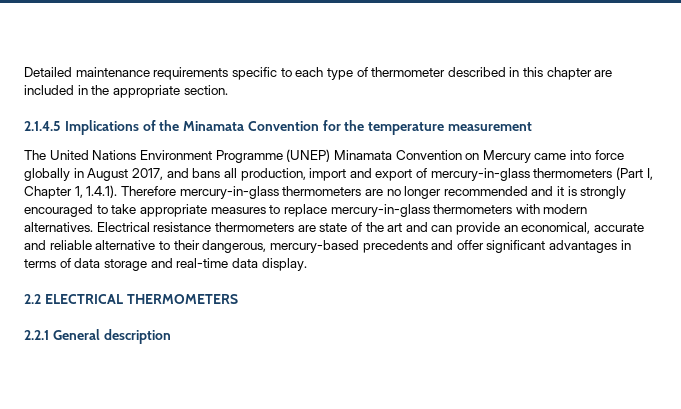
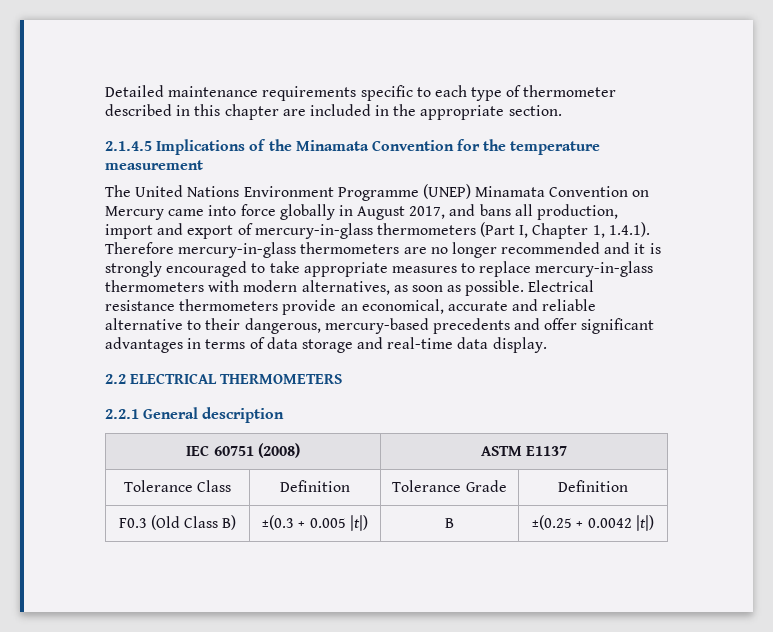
- The United Nations Environment Programme (UNEP) Minamata Convention on Mercury came into force globally in August 2017, and bans all production, import and export of mercury-in-glass thermometers (Part I, Chapter 1, 1.4.1). Therefore mercury-in-glass thermometers are no longer recommended and it is strongly encouraged to take appropriate measures to replace mercury-in-glass thermometers with modern alternatives. Electrical resistance thermometers are state of the art and can provide an economical, accurate and reliable alternative to their dangerous, mercury-based precedents and offer significant advantages in terms of data storage and real-time data display.
+ The United Nations Environment Programme (UNEP) Minamata Convention on Mercury came into force globally in August 2017, and bans all production, import and export of mercury-in-glass thermometers (Part I, Chapter 1, 1.4.1). Therefore mercury-in-glass thermometers are no longer recommended and it is strongly encouraged to take appropriate measures to replace mercury-in-glass thermometers with modern alternatives, as soon as possible. Electrical resistance thermometers provide an economical, accurate and reliable alternative to their dangerous, mercury-based precedents and offer significant advantages in terms of data storage and real-time data display.
+ IEC 60751 (2008) | ASTM E1137
+ Tolerance Class | Definition | Tolerance Grade | Definition
+ F0.3 (Old Class B) | ±(0.3 + 0.005 |t|) | B | ±(0.25 + 0.0042 |t|)

